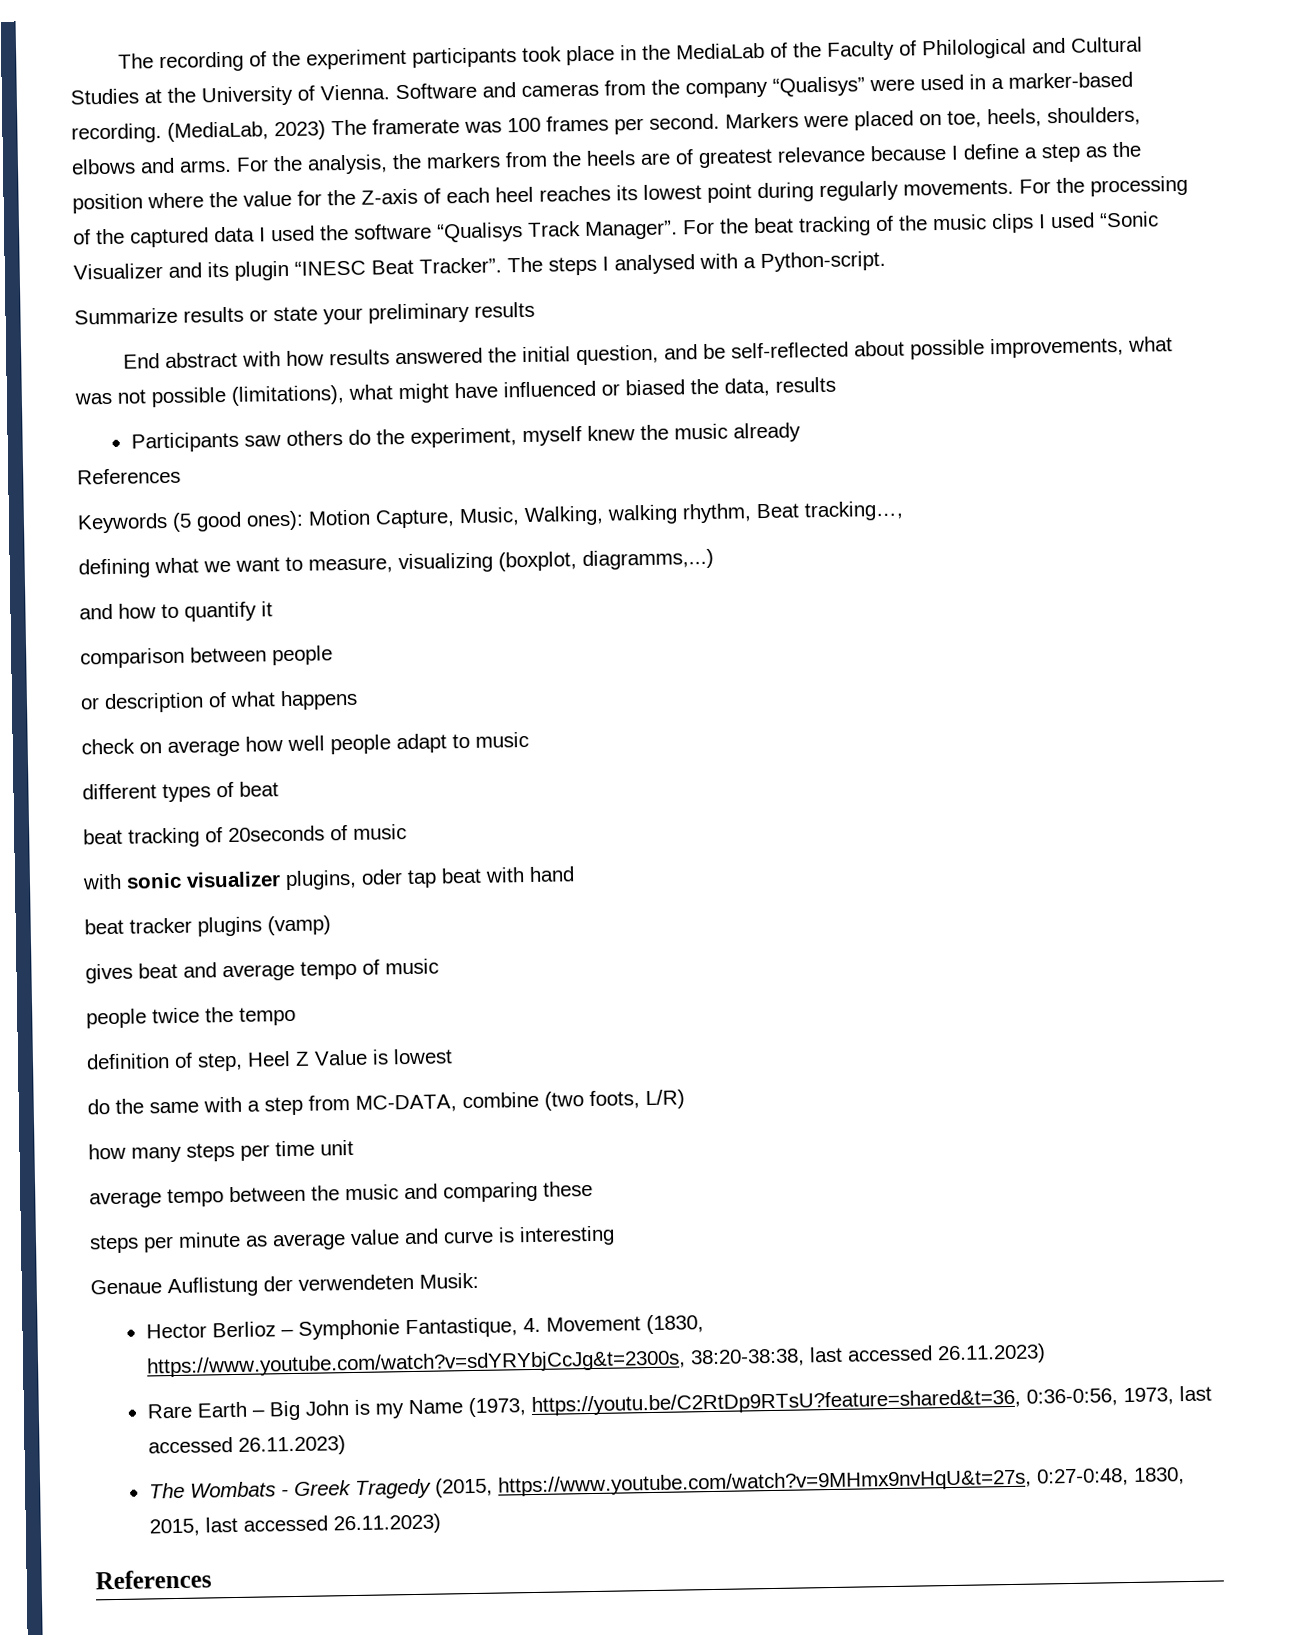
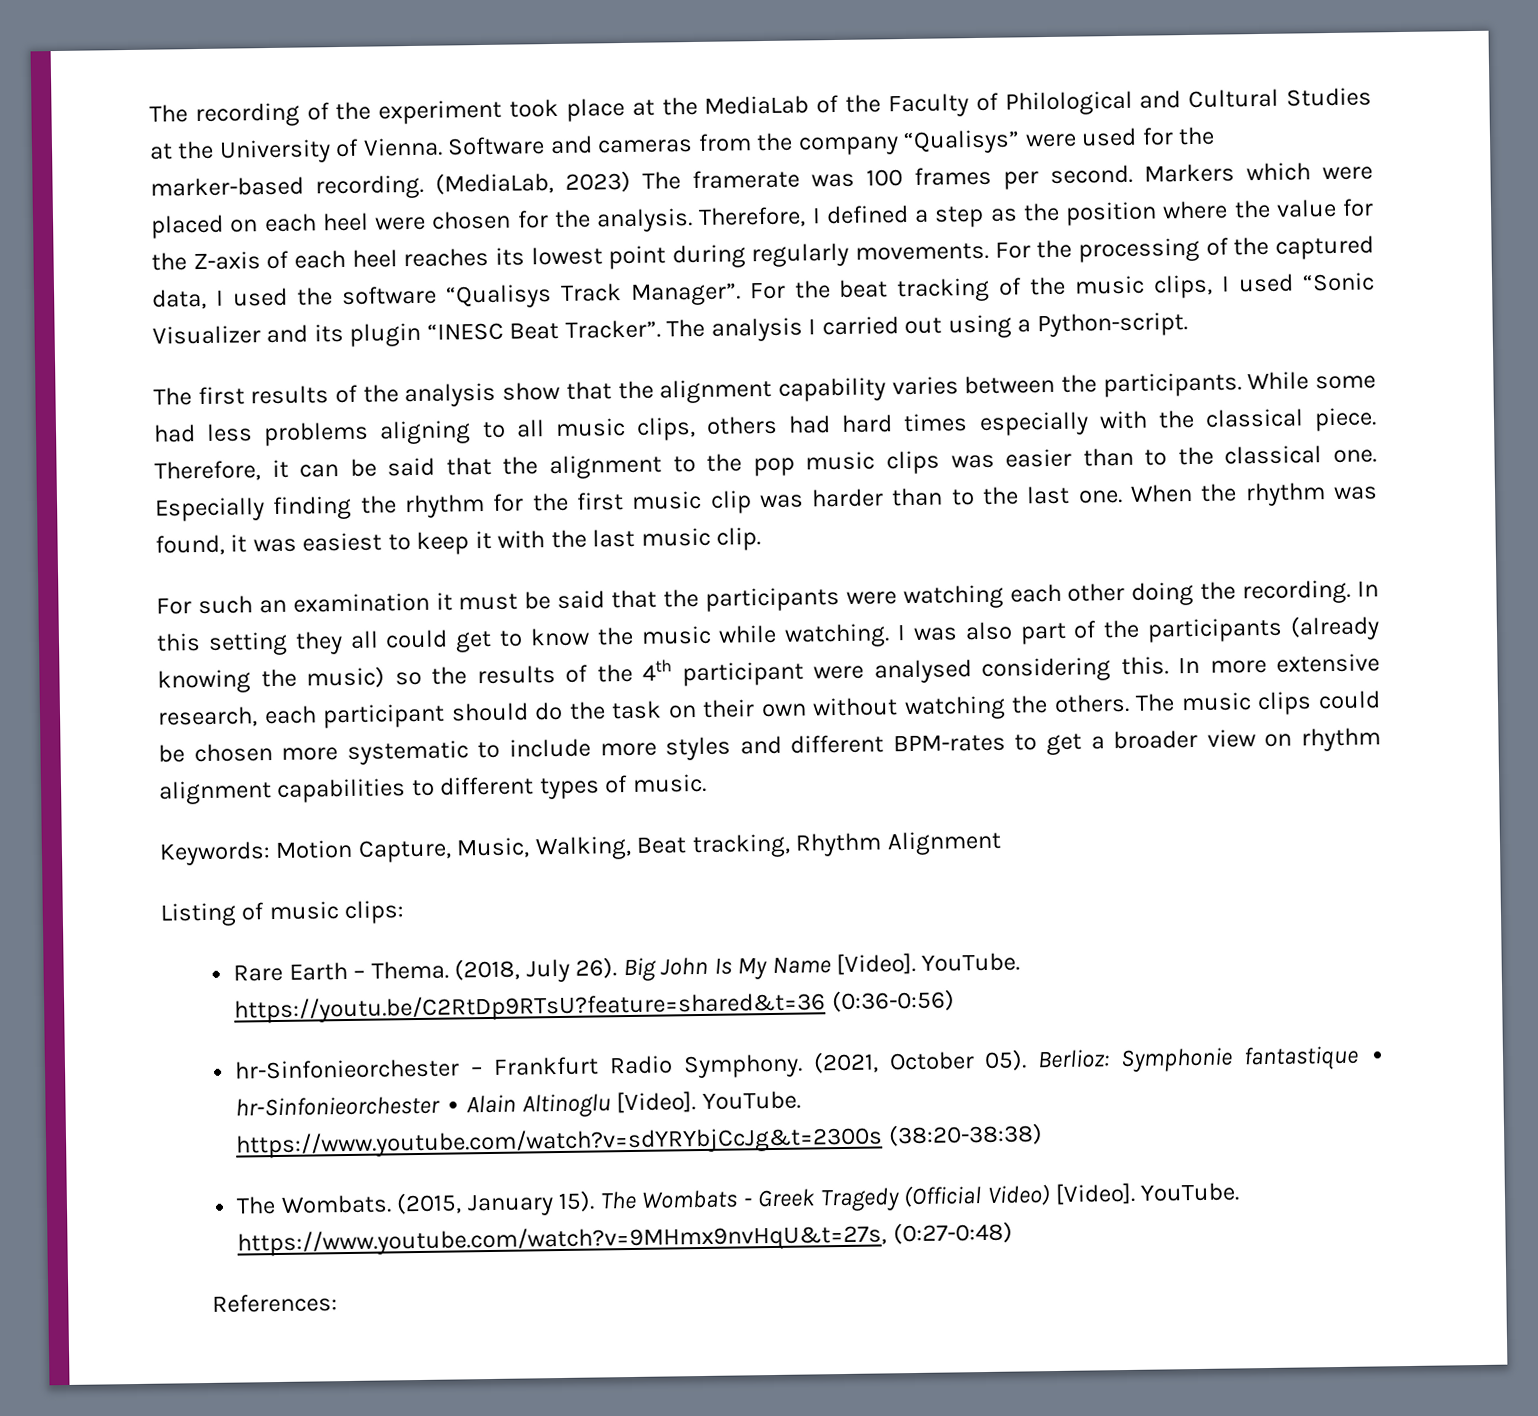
- The recording of the experiment participants took place in the MediaLab of the Faculty of Philological and Cultural Studies at the University of Vienna.
+ The recording of the experiment took place at the MediaLab of the Faculty of Philological and Cultural Studies at the University of Vienna.
- Software and cameras from the company “Qualisys” were used in a marker-based recording.
+ Software and cameras from the company “Qualisys” were used for the marker-based recording.
- Markers were placed on toe, heels, shoulders, elbows and arms. For the analysis, the markers from the heels are of greatest relevance because I define a step as the position where the value for the Z-axis of each heel reaches its lowest point during regularly movements.
+ Markers which were placed on each heel were chosen for the analysis. Therefore, I defined a step as the position where the value for the Z-axis of each heel reaches its lowest point during regularly movements.
- For the processing of the captured data I used the software “Qualisys Track Manager”.
+ For the processing of the captured data, I used the software “Qualisys Track Manager”.
- For the beat tracking of the music clips I used “Sonic Visualizer and its plugin “INESC Beat Tracker”.
+ For the beat tracking of the music clips, I used “Sonic Visualizer and its plugin “INESC Beat Tracker”.
- The steps I analysed with a Python-script.
- Summarize results or state your preliminary results
- End abstract with how results answered the initial question, and be self-reflected about possible improvements, what was not possible (limitations), what might have influenced or biased the data, results
- Participants saw others do the experiment, myself knew the music already
- References
- Keywords (5 good ones): Motion Capture, Music, Walking, walking rhythm, Beat tracking…,
- defining what we want to measure, visualizing (boxplot, diagramms,...)
- and how to quantify it
- comparison between people
- or description of what happens
- check on average how well people adapt to music
- different types of beat
- beat tracking of 20seconds of music
- with sonic visualizer plugins, oder tap beat with hand
- beat tracker plugins (vamp)
- gives beat and average tempo of music
- people twice the tempo
- definition of step, Heel Z Value is lowest
- do the same with a step from MC-DATA, combine (two foots, L/R)
- how many steps per time unit
- average tempo between the music and comparing these
- steps per minute as average value and curve is interesting
- Genaue Auflistung der verwendeten Musik:
- Hector Berlioz – Symphonie Fantastique, 4. Movement (1830, https://www.youtube.com/watch?v=sdYRYbjCcJg&t=2300s, 38:20-38:38, last accessed 26.11.2023)
- Rare Earth – Big John is my Name (1973, https://youtu.be/C2RtDp9RTsU?feature=shared&t=36, 0:36-0:56, 1973, last accessed 26.11.2023)
- The Wombats - Greek Tragedy (2015, https://www.youtube.com/watch?v=9MHmx9nvHqU&t=27s, 0:27-0:48, 1830, 2015, last accessed 26.11.2023)
- References
+ The analysis I carried out using a Python-script.
+ The first results of the analysis show that the alignment capability varies between the participants. While some had less problems aligning to all music clips, others had hard times especially with the classical piece. Therefore, it can be said that the alignment to the pop music clips was easier than to the classical one. Especially finding the rhythm for the first music clip was harder than to the last one. When the rhythm was found, it was easiest to keep it with the last music clip.
+ For such an examination it must be said that the participants were watching each other doing the recording. In this setting they all could get to know the music while watching. I was also part of the participants (already knowing the music) so the results of the 4th participant were analysed considering this. In more extensive research, each participant should do the task on their own without watching the others. The music clips could be chosen more systematic to include more styles and different BPM-rates to get a broader view on rhythm alignment capabilities to different types of music.
+ Keywords: Motion Capture, Music, Walking, Beat tracking, Rhythm Alignment
+ Listing of music clips:
+ Rare Earth – Thema. (2018, July 26). Big John Is My Name [Video]. YouTube. https://youtu.be/C2RtDp9RTsU?feature=shared&t=36 (0:36-0:56)
+ hr-Sinfonieorchester – Frankfurt Radio Symphony. (2021, October 05). Berlioz: Symphonie fantastique ∙ hr-Sinfonieorchester ∙ Alain Altinoglu [Video]. YouTube. https://www.youtube.com/watch?v=sdYRYbjCcJg&t=2300s (38:20-38:38)
+ The Wombats. (2015, January 15). The Wombats - Greek Tragedy (Official Video) [Video]. YouTube. https://www.youtube.com/watch?v=9MHmx9nvHqU&t=27s, (0:27-0:48)
+ References:

